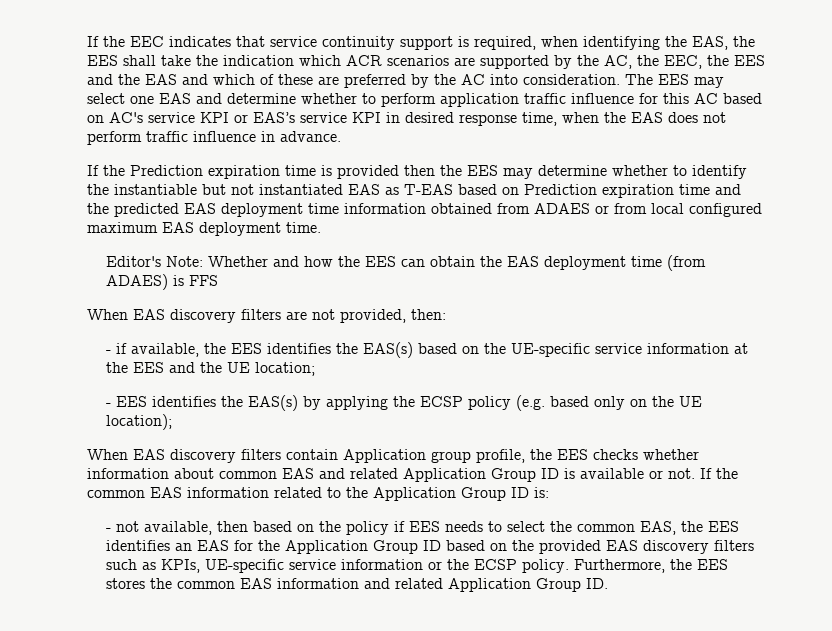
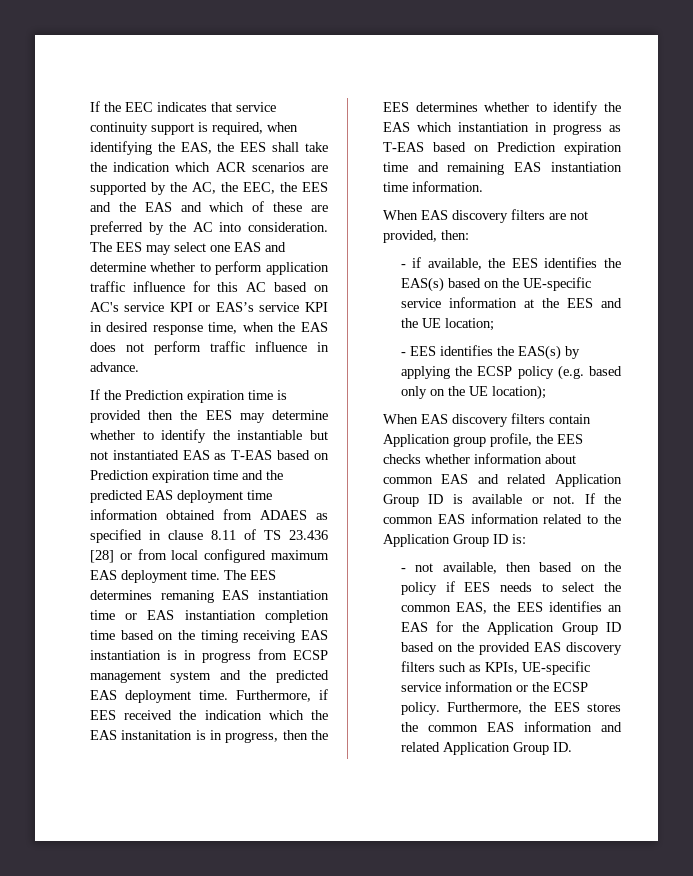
- If the Prediction expiration time is provided then the EES may determine whether to identify the instantiable but not instantiated EAS as T-EAS based on Prediction expiration time and the predicted EAS deployment time information obtained from ADAES or from local configured maximum EAS deployment time.
- Editor's Note: Whether and how the EES can obtain the EAS deployment time (from ADAES) is FFS
+ If the Prediction expiration time is provided then the EES may determine whether to identify the instantiable but not instantiated EAS as T-EAS based on Prediction expiration time and the predicted EAS deployment time information obtained from ADAES as specified in clause 8.11 of TS 23.436 [28] or from local configured maximum EAS deployment time. The EES determines remaning EAS instantiation time or EAS instantiation completion time based on the timing receiving EAS instantiation is in progress from ECSP management system and the predicted EAS deployment time. Furthermore, if EES received the indication which the EAS instanitation is in progress, then the EES determines whether to identify the EAS which instantiation in progress as T-EAS based on Prediction expiration time and remaining EAS instantiation time information.

